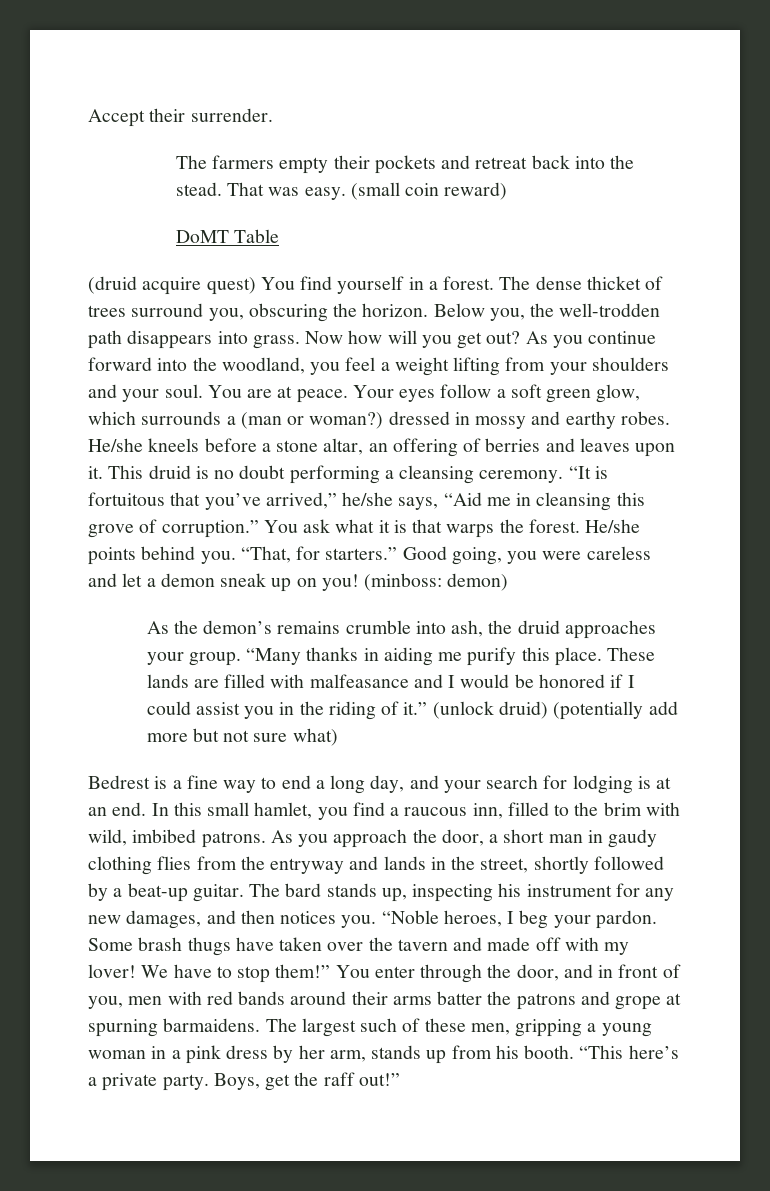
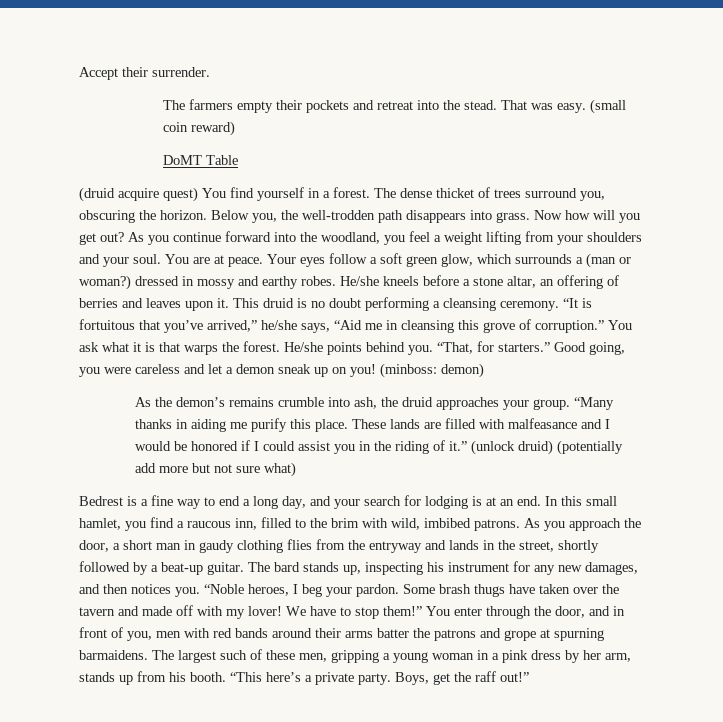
- The farmers empty their pockets and retreat back into the stead.
+ The farmers empty their pockets and retreat into the stead.

